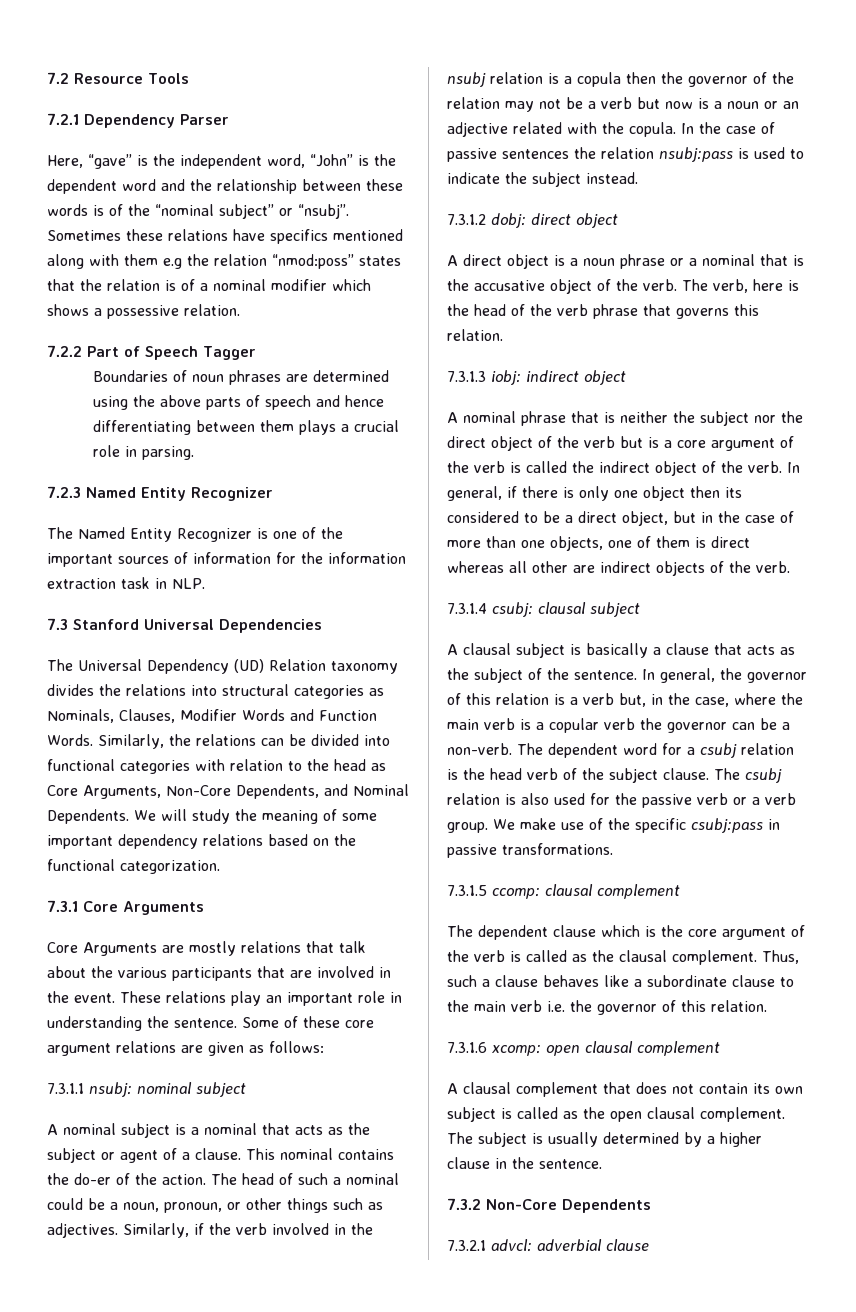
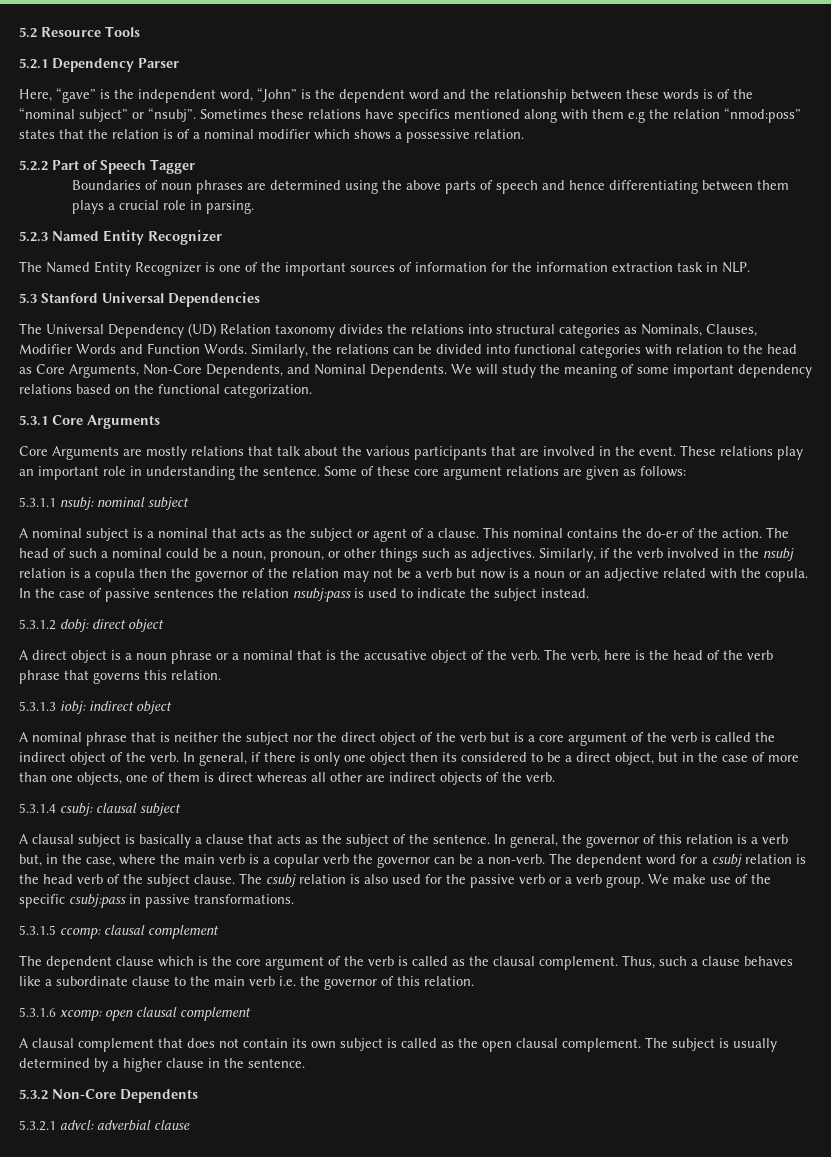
- 7.2 Resource Tools
+ 5.2 Resource Tools
- 7.2.1 Dependency Parser
+ 5.2.1 Dependency Parser
- 7.2.2 Part of Speech Tagger
+ 5.2.2 Part of Speech Tagger
- 7.2.3 Named Entity Recognizer
+ 5.2.3 Named Entity Recognizer
- 7.3 Stanford Universal Dependencies
+ 5.3 Stanford Universal Dependencies
- 7.3.1 Core Arguments
+ 5.3.1 Core Arguments
- 7.3.1.1 nsubj: nominal subject
+ 5.3.1.1 nsubj: nominal subject
- 7.3.1.2 dobj: direct object
+ 5.3.1.2 dobj: direct object
- 7.3.1.3 iobj: indirect object
+ 5.3.1.3 iobj: indirect object
- 7.3.1.4 csubj: clausal subject
+ 5.3.1.4 csubj: clausal subject
- 7.3.1.5 ccomp: clausal complement
+ 5.3.1.5 ccomp: clausal complement
- 7.3.1.6 xcomp: open clausal complement
+ 5.3.1.6 xcomp: open clausal complement
- 7.3.2 Non-Core Dependents
+ 5.3.2 Non-Core Dependents
- 7.3.2.1 advcl: adverbial clause
+ 5.3.2.1 advcl: adverbial clause

